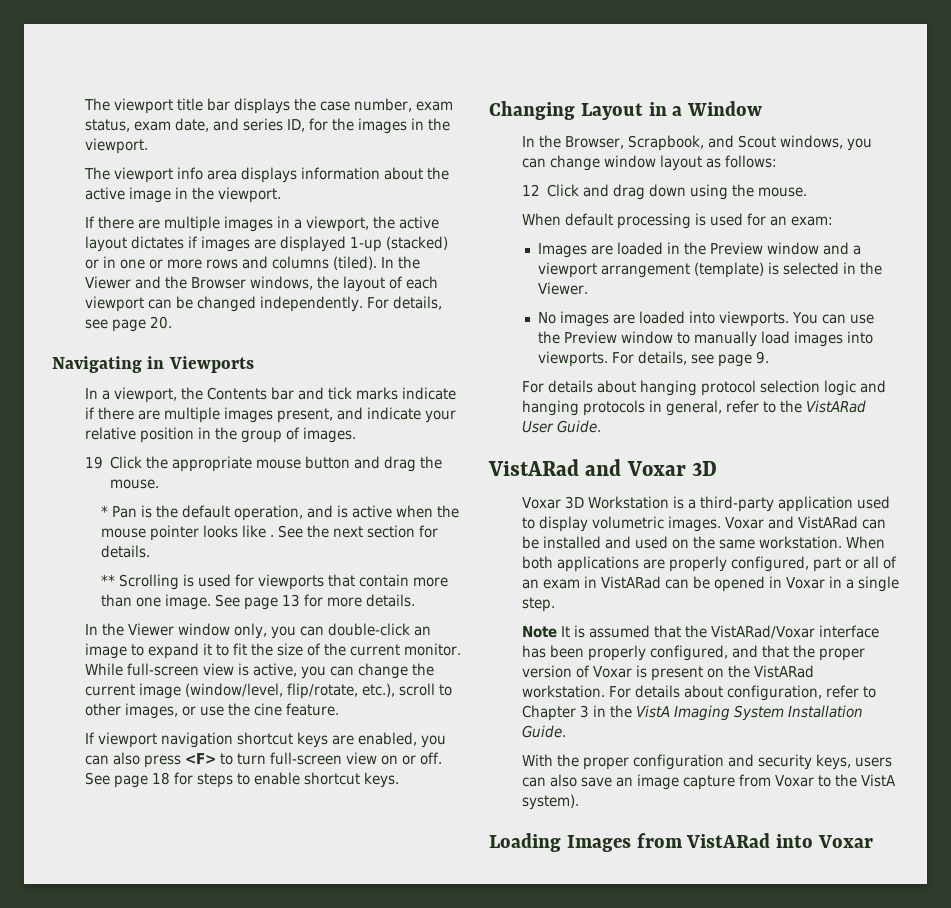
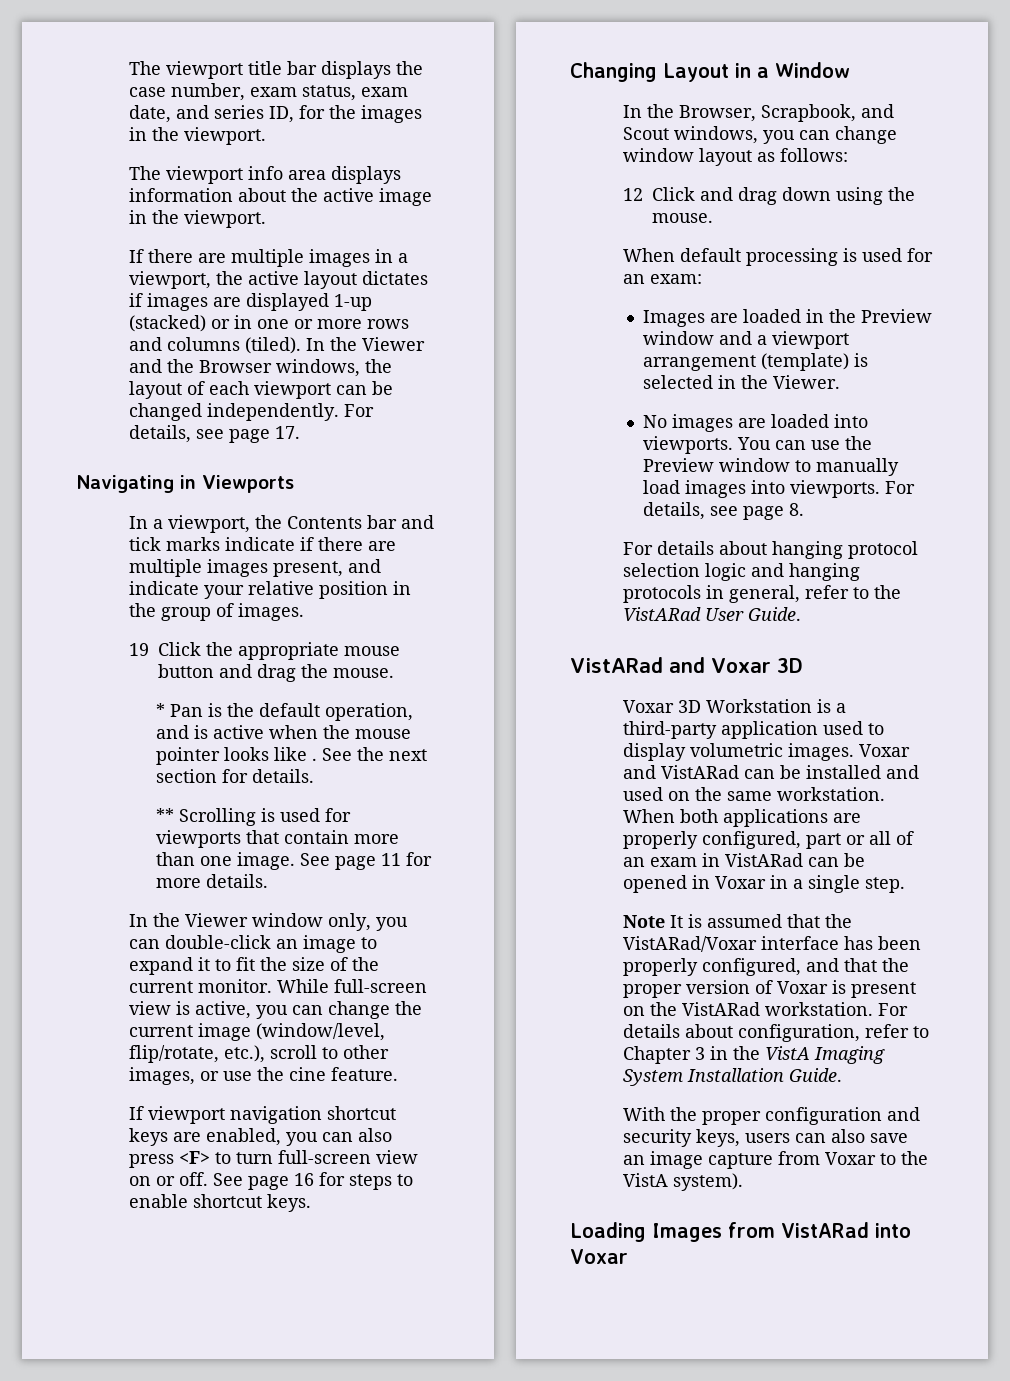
- For details, see page 20.
+ For details, see page 17.
- See page 13 for more details.
+ See page 11 for more details.
- See page 18 for steps to enable shortcut keys.
+ See page 16 for steps to enable shortcut keys.
- For details, see page 9.
+ For details, see page 8.

